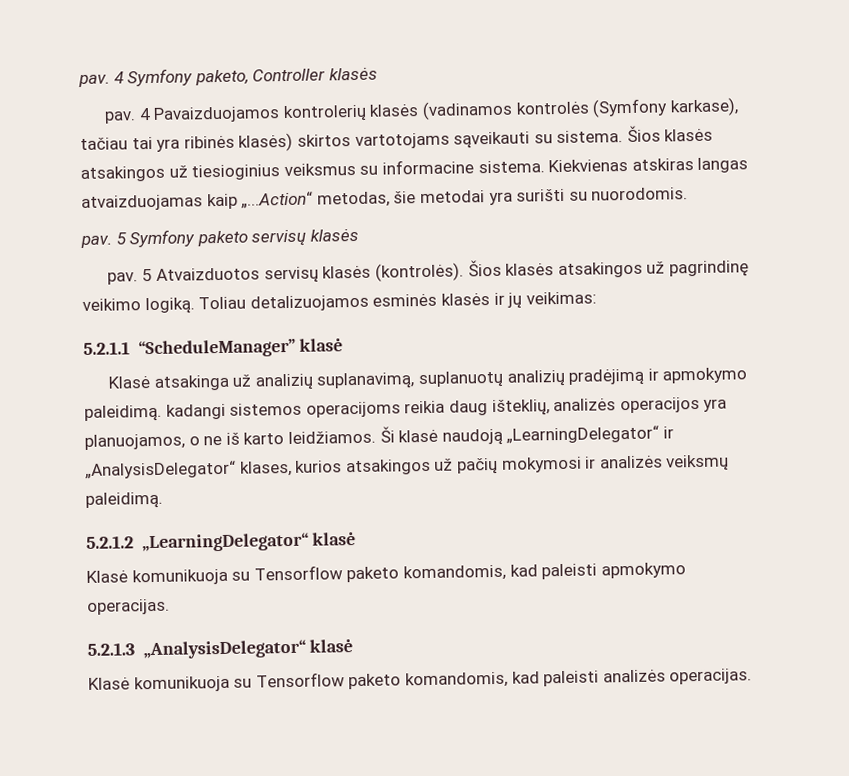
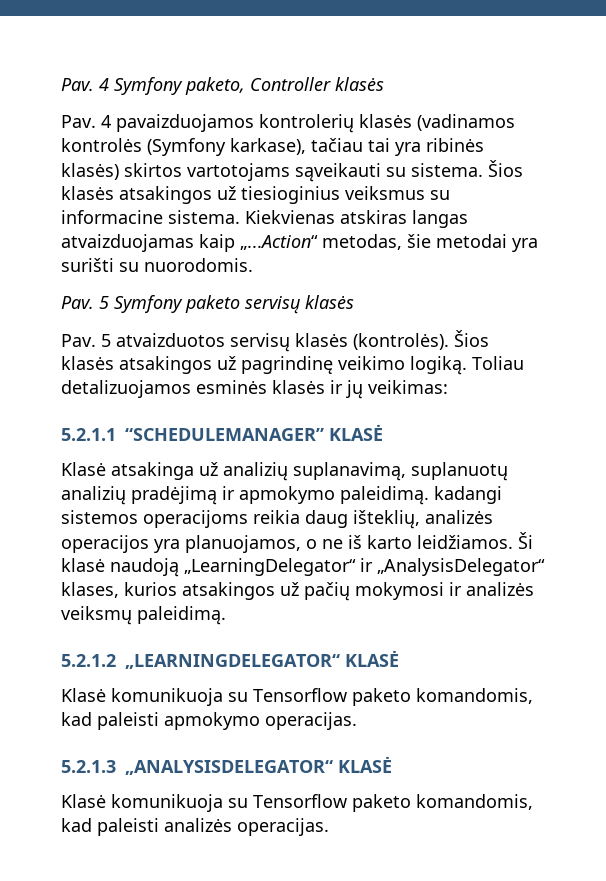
- pav. 4 Symfony paketo, Controller klasės
+ Pav. 4 Symfony paketo, Controller klasės
- pav. 4 Pavaizduojamos kontrolerių klasės (vadinamos kontrolės (Symfony karkase), tačiau tai yra ribinės klasės) skirtos vartotojams sąveikauti su sistema.
+ Pav. 4 pavaizduojamos kontrolerių klasės (vadinamos kontrolės (Symfony karkase), tačiau tai yra ribinės klasės) skirtos vartotojams sąveikauti su sistema.
- pav. 5 Symfony paketo servisų klasės
+ Pav. 5 Symfony paketo servisų klasės
- pav. 5 Atvaizduotos servisų klasės (kontrolės).
+ Pav. 5 atvaizduotos servisų klasės (kontrolės).
- 5.2.1.1 “ScheduleManager” klasė
+ 5.2.1.1 “SCHEDULEMANAGER” KLASĖ
- 5.2.1.2 „LearningDelegator“ klasė
+ 5.2.1.2 „LEARNINGDELEGATOR“ KLASĖ
- 5.2.1.3 „AnalysisDelegator“ klasė
+ 5.2.1.3 „ANALYSISDELEGATOR“ KLASĖ

